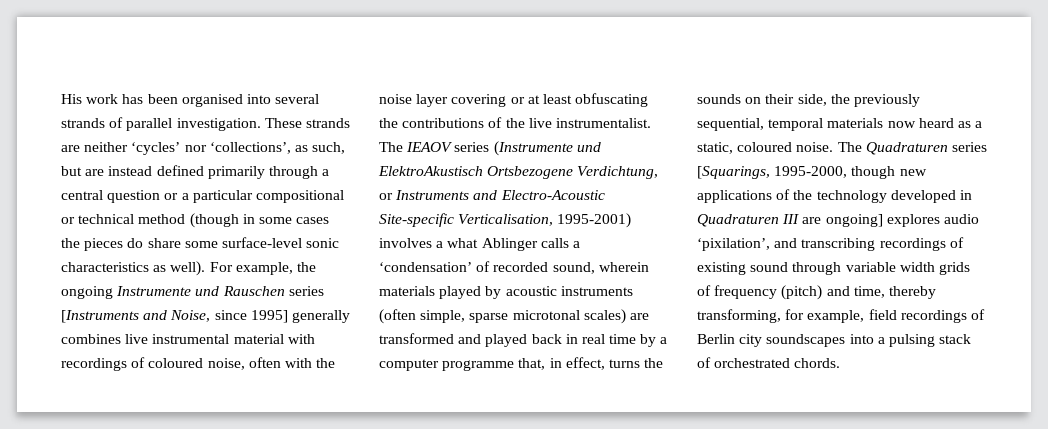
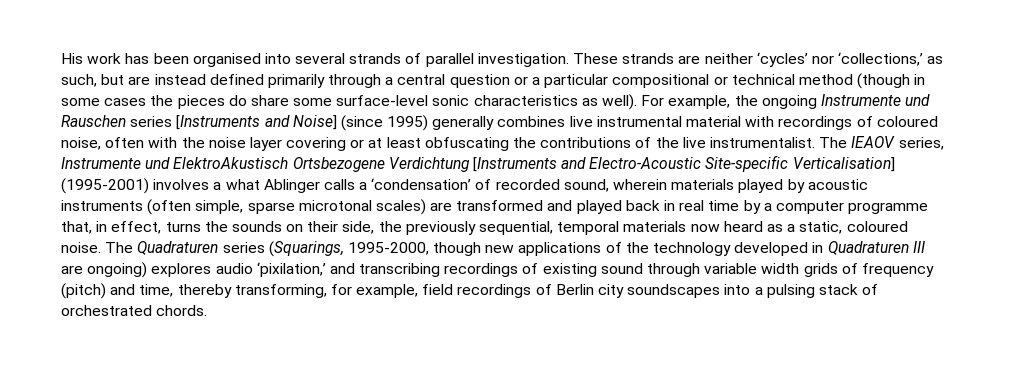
- These strands are neither ‘cycles’ nor ‘collections’, as such, but are instead defined primarily through a central question or a particular compositional or technical method (though in some cases the pieces do share some surface-level sonic characteristics as well).
+ These strands are neither ‘cycles’ nor ‘collections,’ as such, but are instead defined primarily through a central question or a particular compositional or technical method (though in some cases the pieces do share some surface-level sonic characteristics as well).
- For example, the ongoing Instrumente und Rauschen series [Instruments and Noise, since 1995] generally combines live instrumental material with recordings of coloured noise, often with the noise layer covering or at least obfuscating the contributions of the live instrumentalist.
+ For example, the ongoing Instrumente und Rauschen series [Instruments and Noise] (since 1995) generally combines live instrumental material with recordings of coloured noise, often with the noise layer covering or at least obfuscating the contributions of the live instrumentalist.
- The IEAOV series (Instrumente und ElektroAkustisch Ortsbezogene Verdichtung, or Instruments and Electro-Acoustic Site-specific Verticalisation, 1995-2001) involves a what Ablinger calls a ‘condensation’ of recorded sound, wherein materials played by acoustic instruments (often simple, sparse microtonal scales) are transformed and played back in real time by a computer programme that, in effect, turns the sounds on their side, the previously sequential, temporal materials now heard as a static, coloured noise.
+ The IEAOV series, Instrumente und ElektroAkustisch Ortsbezogene Verdichtung [Instruments and Electro-Acoustic Site-specific Verticalisation] (1995-2001) involves a what Ablinger calls a ‘condensation’ of recorded sound, wherein materials played by acoustic instruments (often simple, sparse microtonal scales) are transformed and played back in real time by a computer programme that, in effect, turns the sounds on their side, the previously sequential, temporal materials now heard as a static, coloured noise.
- The Quadraturen series [Squarings, 1995-2000, though new applications of the technology developed in Quadraturen III are ongoing] explores audio ‘pixilation’, and transcribing recordings of existing sound through variable width grids of frequency (pitch) and time, thereby transforming, for example, field recordings of Berlin city soundscapes into a pulsing stack of orchestrated chords.
+ The Quadraturen series (Squarings, 1995-2000, though new applications of the technology developed in Quadraturen III are ongoing) explores audio ‘pixilation,’ and transcribing recordings of existing sound through variable width grids of frequency (pitch) and time, thereby transforming, for example, field recordings of Berlin city soundscapes into a pulsing stack of orchestrated chords.

